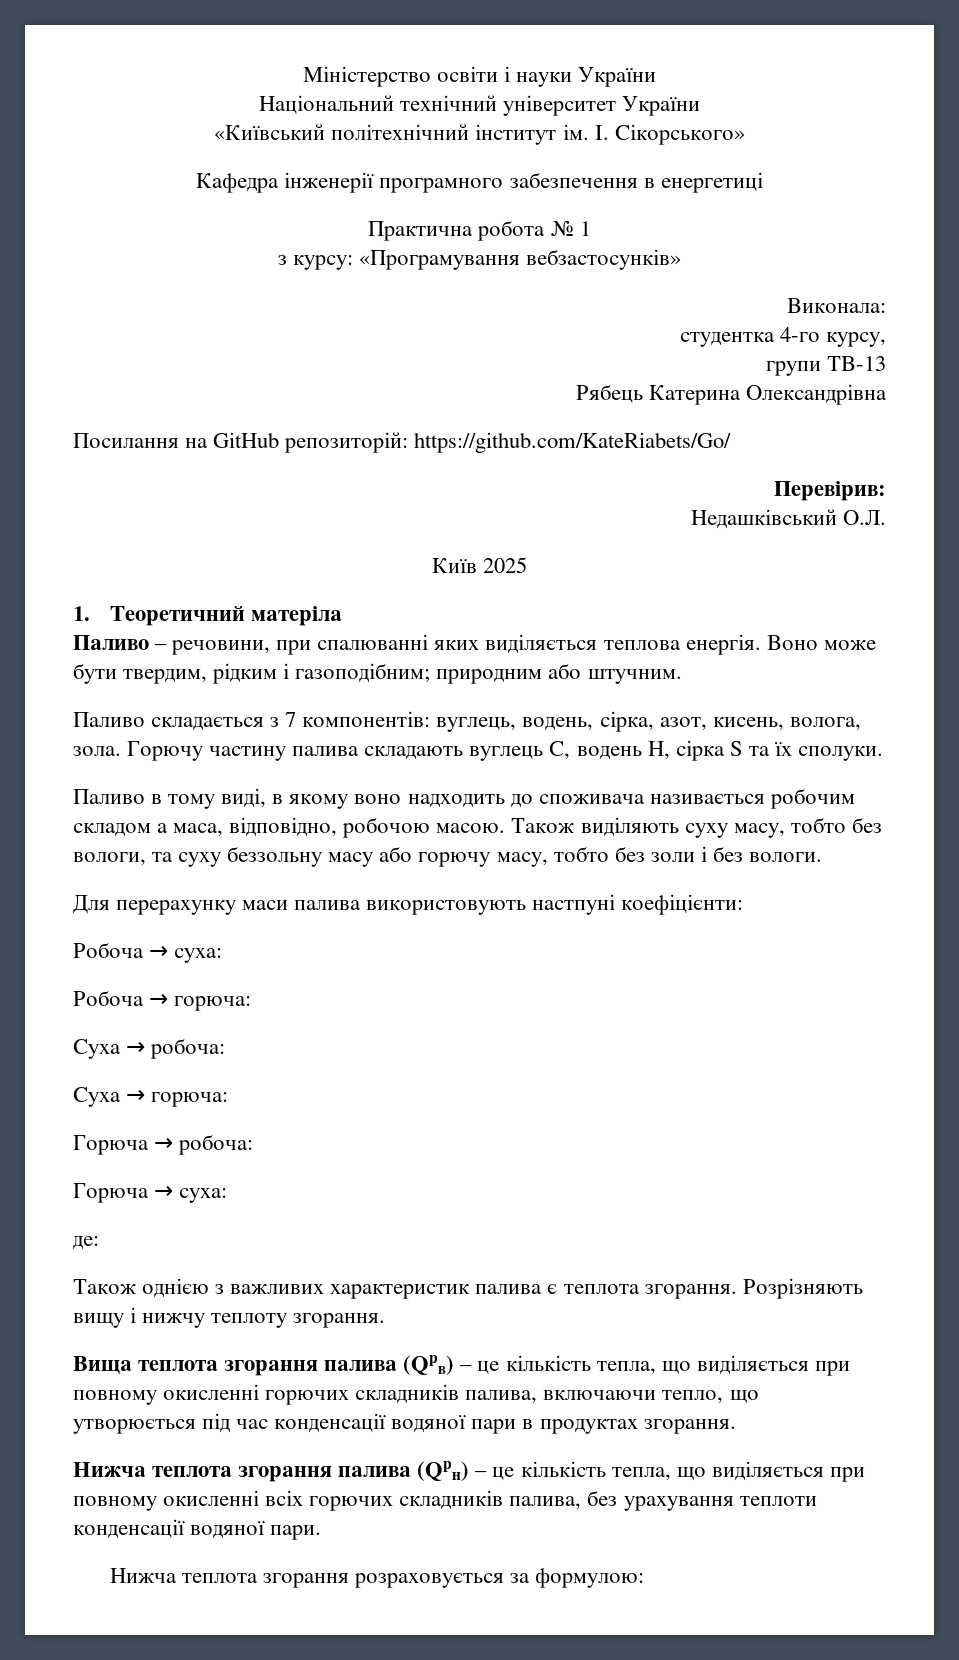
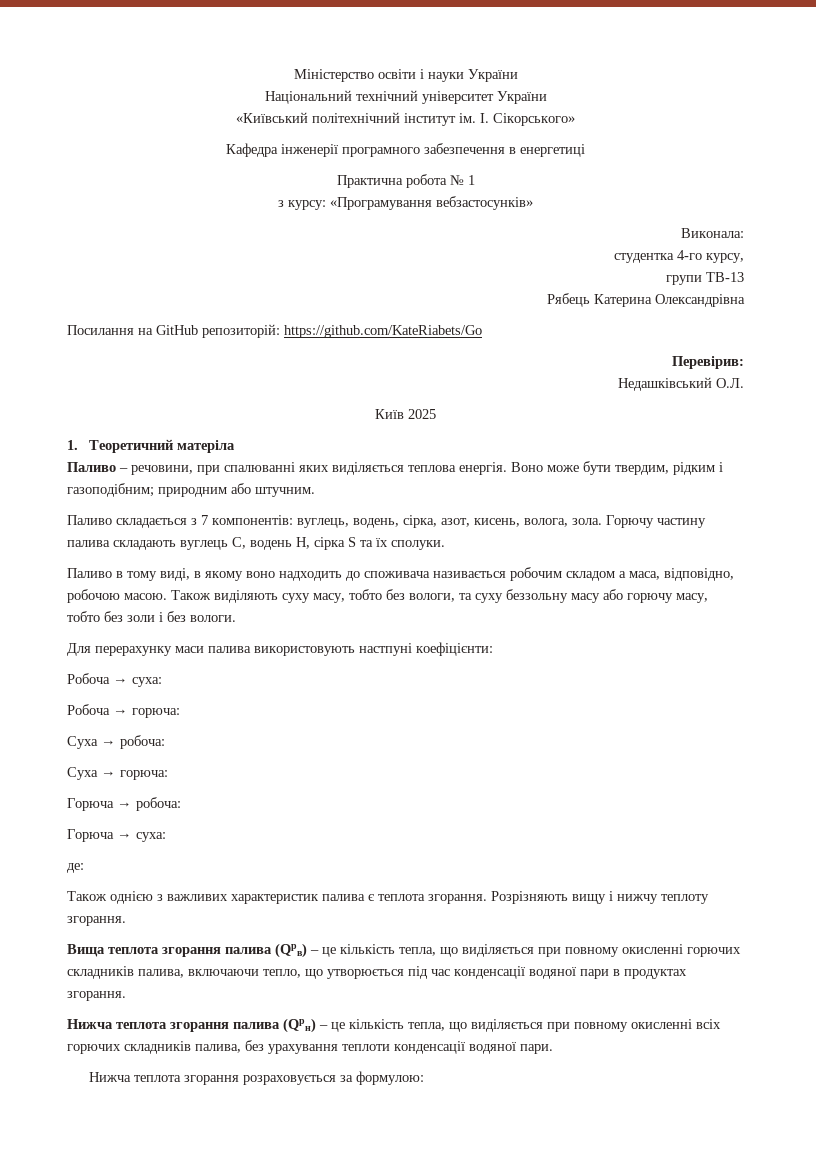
- Посилання на GitHub репозиторій: https://github.com/KateRiabets/Go/
+ Посилання на GitHub репозиторій: https://github.com/KateRiabets/Go

